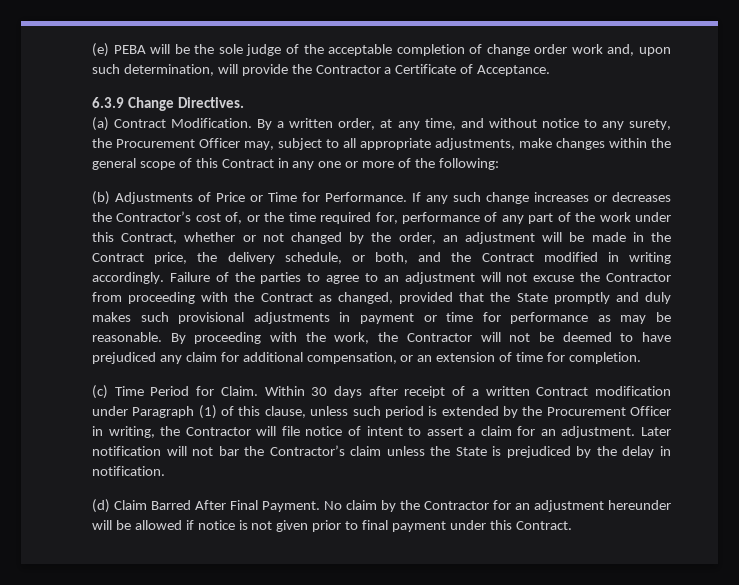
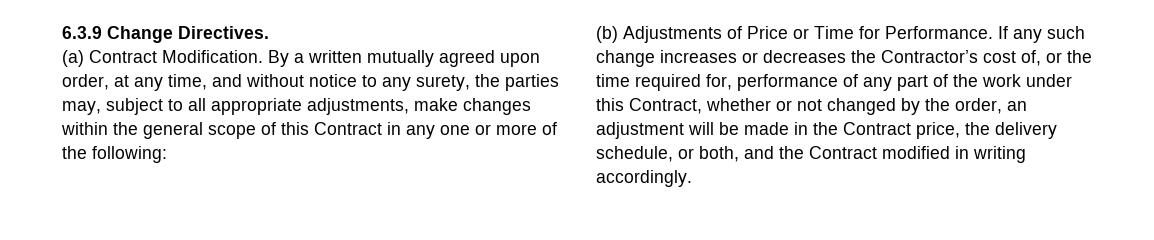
- (e) PEBA will be the sole judge of the acceptable completion of change order work and, upon such determination, will provide the Contractor a Certificate of Acceptance.
- By a written order, at any time, and without notice to any surety, the Procurement Officer may, subject to all appropriate adjustments, make changes within the general scope of this Contract in any one or more of the following:
+ By a written mutually agreed upon order, at any time, and without notice to any surety, the parties may, subject to all appropriate adjustments, make changes within the general scope of this Contract in any one or more of the following:
- Failure of the parties to agree to an adjustment will not excuse the Contractor from proceeding with the Contract as changed, provided that the State promptly and duly makes such provisional adjustments in payment or time for performance as may be reasonable. By proceeding with the work, the Contractor will not be deemed to have prejudiced any claim for additional compensation, or an extension of time for completion.
- (c) Time Period for Claim. Within 30 days after receipt of a written Contract modification under Paragraph (1) of this clause, unless such period is extended by the Procurement Officer in writing, the Contractor will file notice of intent to assert a claim for an adjustment. Later notification will not bar the Contractor’s claim unless the State is prejudiced by the delay in notification.
- (d) Claim Barred After Final Payment. No claim by the Contractor for an adjustment hereunder will be allowed if notice is not given prior to final payment under this Contract.

